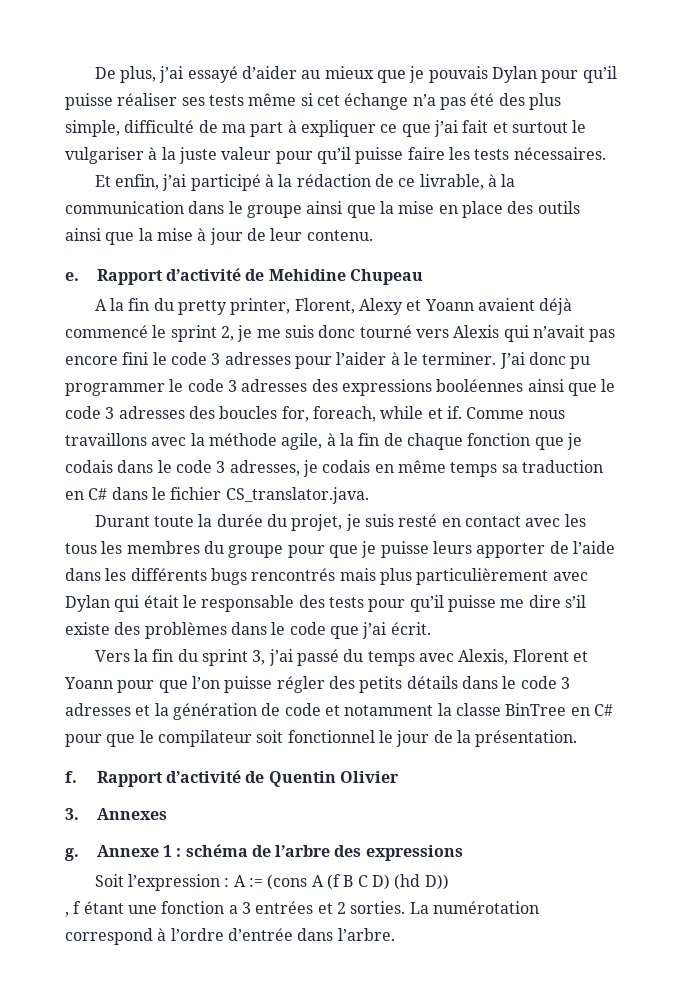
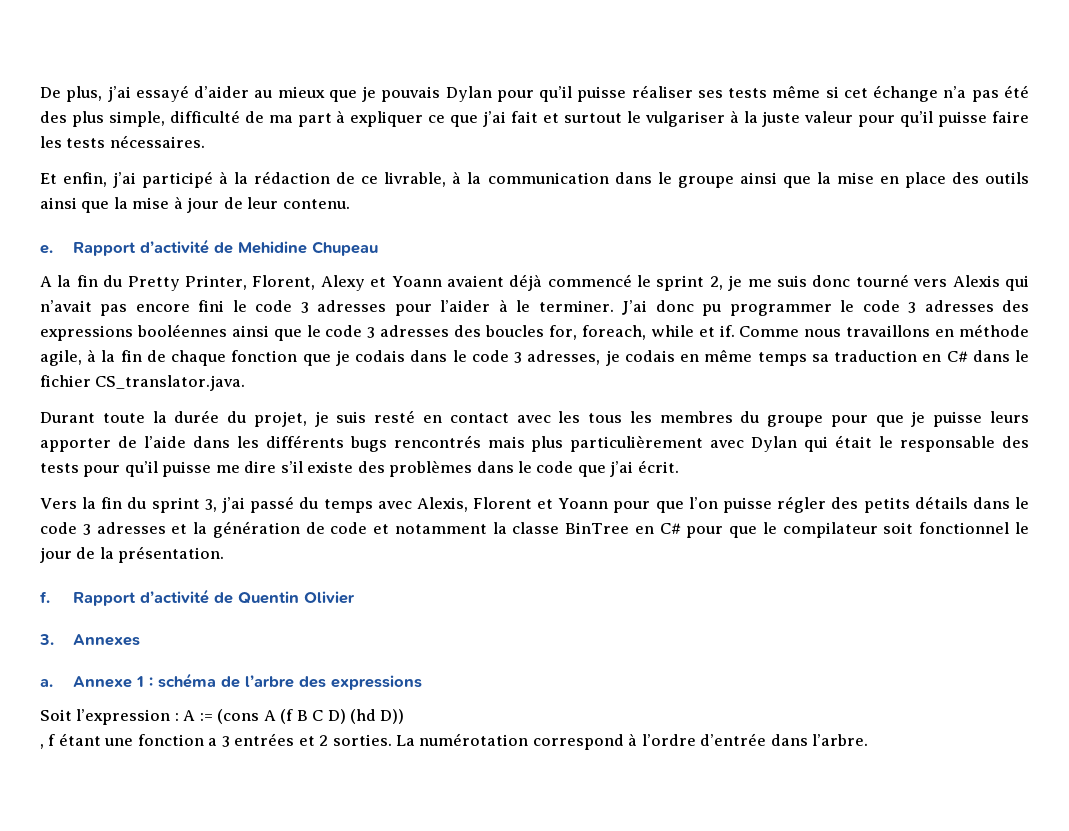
- A la fin du pretty printer, Florent, Alexy et Yoann avaient déjà commencé le sprint 2, je me suis donc tourné vers Alexis qui n’avait pas encore fini le code 3 adresses pour l’aider à le terminer.
+ A la fin du Pretty Printer, Florent, Alexy et Yoann avaient déjà commencé le sprint 2, je me suis donc tourné vers Alexis qui n’avait pas encore fini le code 3 adresses pour l’aider à le terminer.
- Comme nous travaillons avec la méthode agile, à la fin de chaque fonction que je codais dans le code 3 adresses, je codais en même temps sa traduction en C# dans le fichier CS_translator.java.
+ Comme nous travaillons en méthode agile, à la fin de chaque fonction que je codais dans le code 3 adresses, je codais en même temps sa traduction en C# dans le fichier CS_translator.java.
- g.
+ a.

